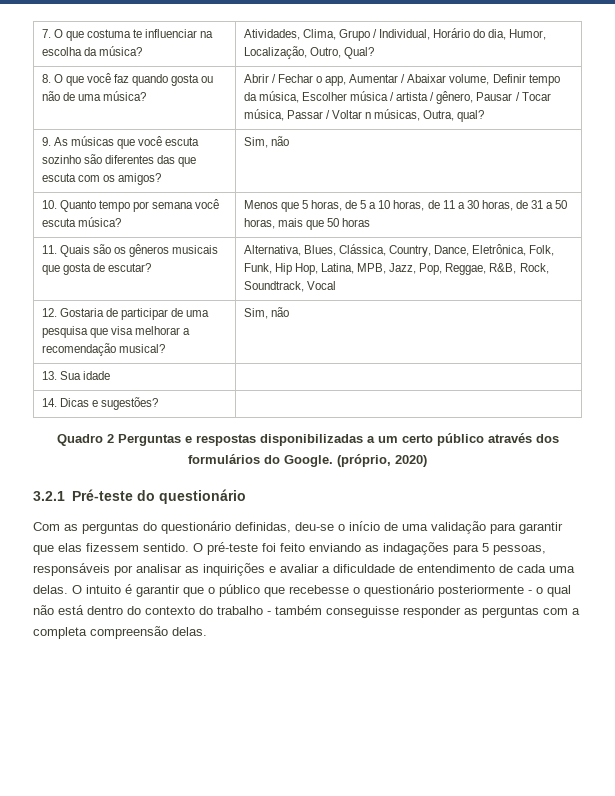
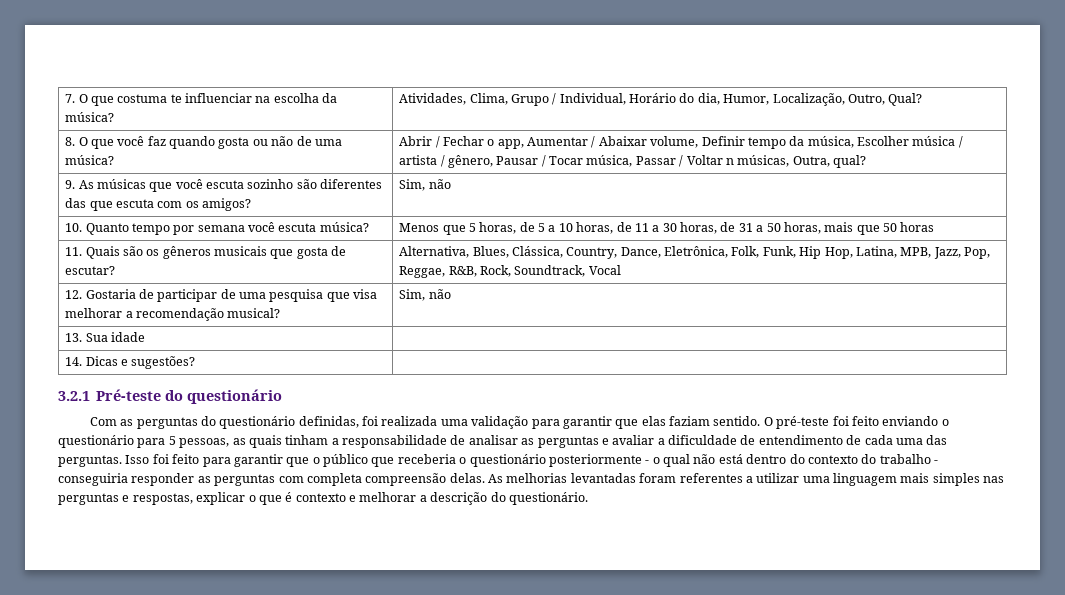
- Quadro 2 Perguntas e respostas disponibilizadas a um certo público através dos formulários do Google. (próprio, 2020)
- Com as perguntas do questionário definidas, deu-se o início de uma validação para garantir que elas fizessem sentido.
+ Com as perguntas do questionário definidas, foi realizada uma validação para garantir que elas faziam sentido.
- O pré-teste foi feito enviando as indagações para 5 pessoas, responsáveis por analisar as inquirições e avaliar a dificuldade de entendimento de cada uma delas. O intuito é garantir que o público que recebesse o questionário posteriormente - o qual não está dentro do contexto do trabalho - também conseguisse responder as perguntas com a completa compreensão delas.
+ O pré-teste foi feito enviando o questionário para 5 pessoas, as quais tinham a responsabilidade de analisar as perguntas e avaliar a dificuldade de entendimento de cada uma das perguntas. Isso foi feito para garantir que o público que receberia o questionário posteriormente - o qual não está dentro do contexto do trabalho - conseguiria responder as perguntas com completa compreensão delas.
+ As melhorias levantadas foram referentes a utilizar uma linguagem mais simples nas perguntas e respostas, explicar o que é contexto e melhorar a descrição do questionário.

